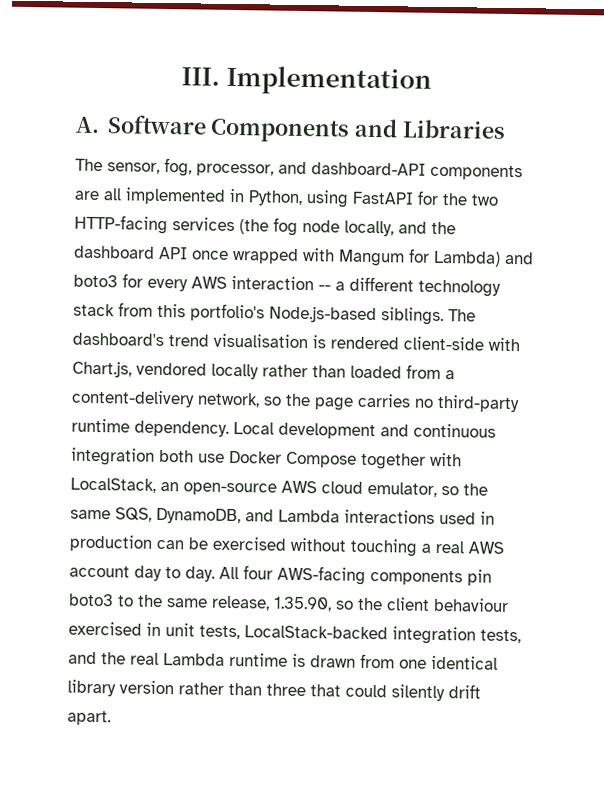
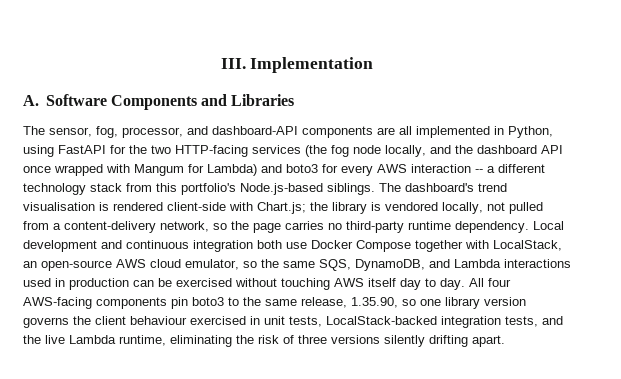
- The dashboard's trend visualisation is rendered client-side with Chart.js, vendored locally rather than loaded from a content-delivery network, so the page carries no third-party runtime dependency.
+ The dashboard's trend visualisation is rendered client-side with Chart.js; the library is vendored locally, not pulled from a content-delivery network, so the page carries no third-party runtime dependency.
- Local development and continuous integration both use Docker Compose together with LocalStack, an open-source AWS cloud emulator, so the same SQS, DynamoDB, and Lambda interactions used in production can be exercised without touching a real AWS account day to day.
+ Local development and continuous integration both use Docker Compose together with LocalStack, an open-source AWS cloud emulator, so the same SQS, DynamoDB, and Lambda interactions used in production can be exercised without touching AWS itself day to day.
- All four AWS-facing components pin boto3 to the same release, 1.35.90, so the client behaviour exercised in unit tests, LocalStack-backed integration tests, and the real Lambda runtime is drawn from one identical library version rather than three that could silently drift apart.
+ All four AWS-facing components pin boto3 to the same release, 1.35.90, so one library version governs the client behaviour exercised in unit tests, LocalStack-backed integration tests, and the live Lambda runtime, eliminating the risk of three versions silently drifting apart.

